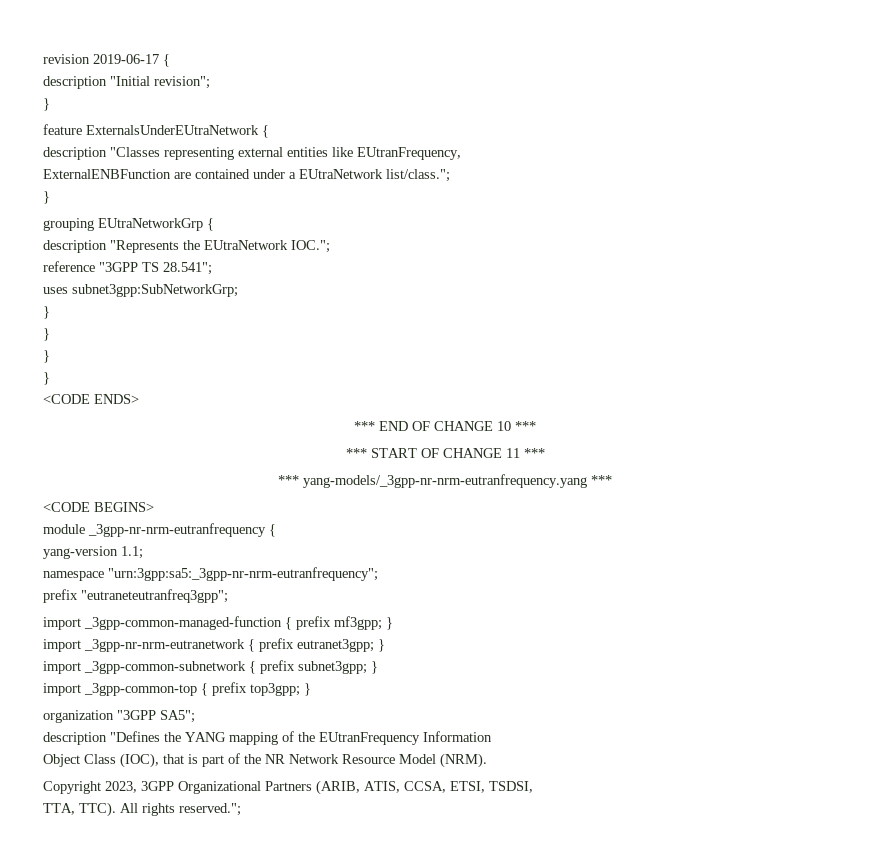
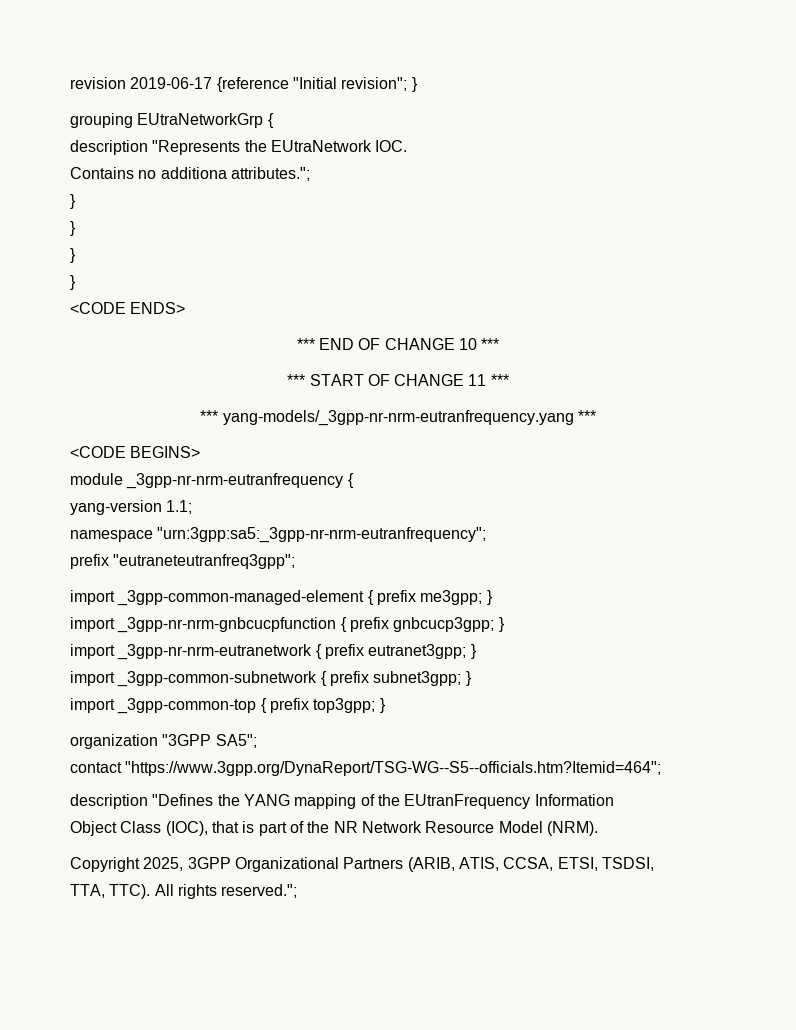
- revision 2019-06-17 {
- description "Initial revision";
- }
- feature ExternalsUnderEUtraNetwork {
- description "Classes representing external entities like EUtranFrequency,
- ExternalENBFunction are contained under a EUtraNetwork list/class.";
- }
+ revision 2019-06-17 {reference "Initial revision"; }
- description "Represents the EUtraNetwork IOC.";
- reference "3GPP TS 28.541";
- uses subnet3gpp:SubNetworkGrp;
+ description "Represents the EUtraNetwork IOC.
+ Contains no additiona attributes.";
- import _3gpp-common-managed-function { prefix mf3gpp; }
+ import _3gpp-common-managed-element { prefix me3gpp; }
+ import _3gpp-nr-nrm-gnbcucpfunction { prefix gnbcucp3gpp; }
+ contact "https://www.3gpp.org/DynaReport/TSG-WG--S5--officials.htm?Itemid=464";
- Copyright 2023, 3GPP Organizational Partners (ARIB, ATIS, CCSA, ETSI, TSDSI,
+ Copyright 2025, 3GPP Organizational Partners (ARIB, ATIS, CCSA, ETSI, TSDSI,

